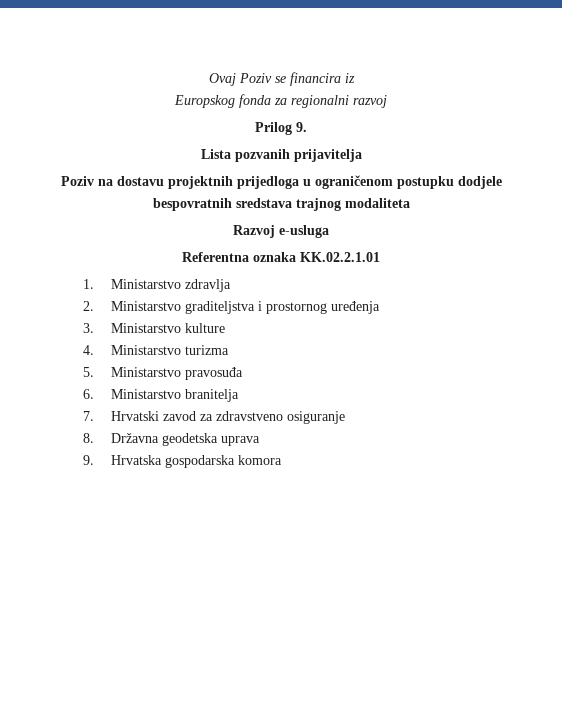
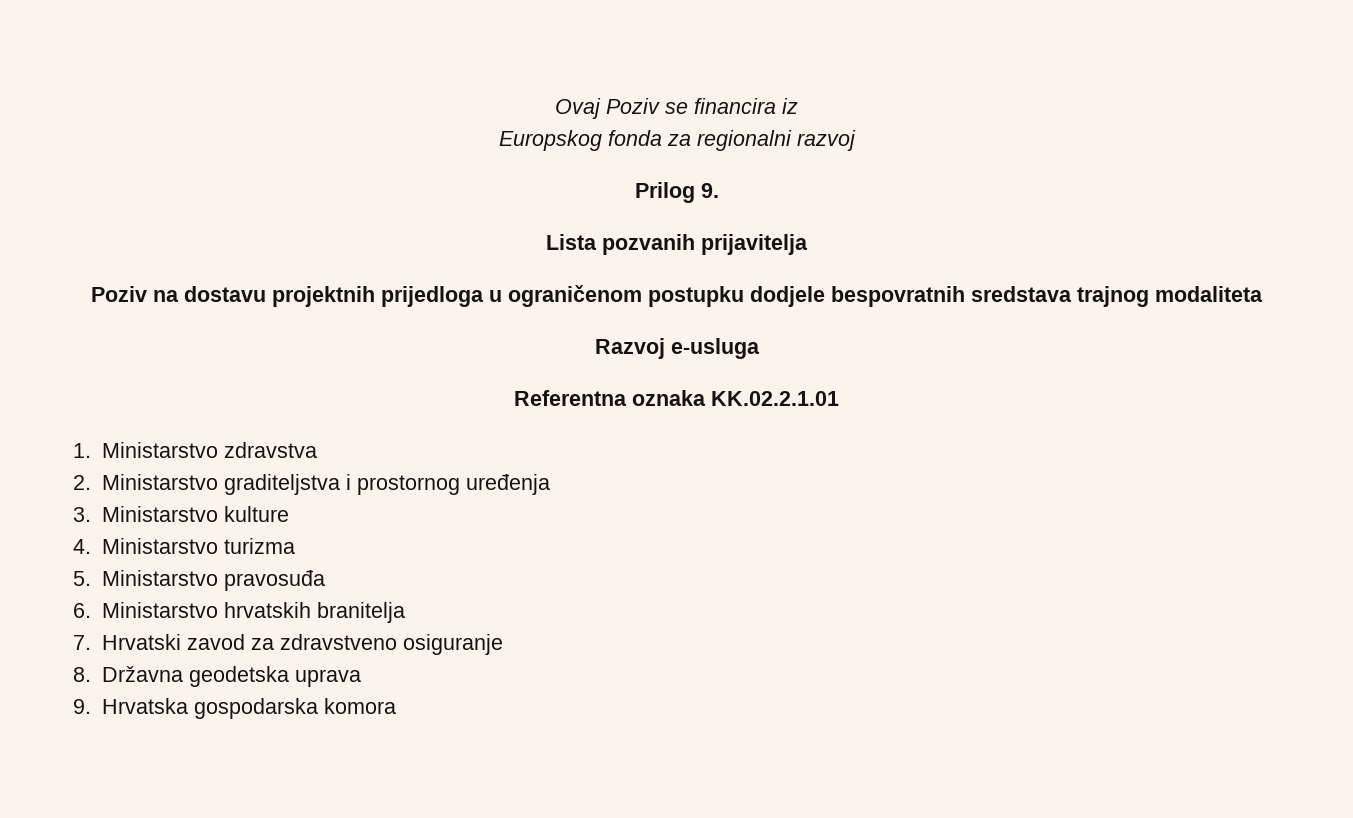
- 1. Ministarstvo zdravlja
+ 1. Ministarstvo zdravstva
- 6. Ministarstvo branitelja
+ 6. Ministarstvo hrvatskih branitelja

